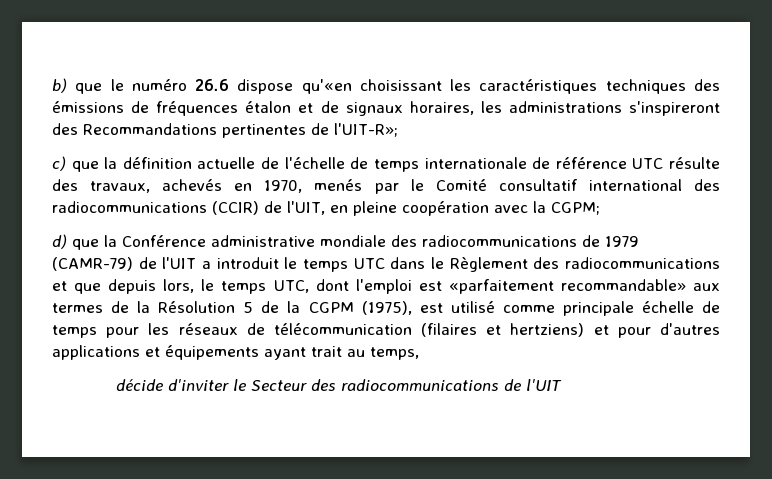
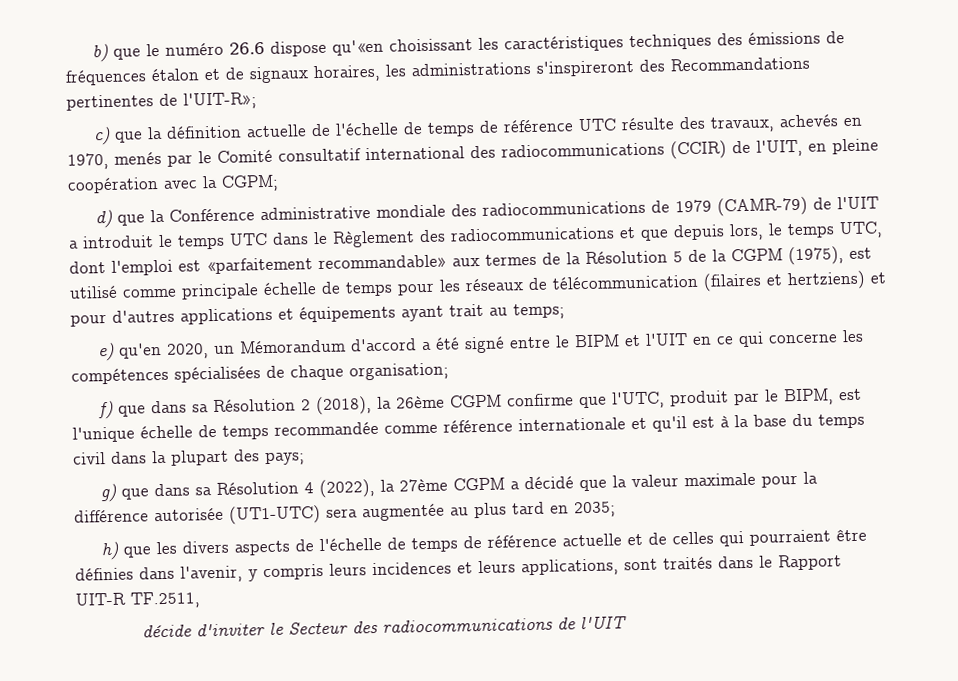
- c) que la définition actuelle de l'échelle de temps internationale de référence UTC résulte des travaux, achevés en 1970, menés par le Comité consultatif international des radiocommunications (CCIR) de l'UIT, en pleine coopération avec la CGPM;
+ c) que la définition actuelle de l'échelle de temps de référence UTC résulte des travaux, achevés en 1970, menés par le Comité consultatif international des radiocommunications (CCIR) de l'UIT, en pleine coopération avec la CGPM;
- d) que la Conférence administrative mondiale des radiocommunications de 1979 (CAMR-79) de l'UIT a introduit le temps UTC dans le Règlement des radiocommunications et que depuis lors, le temps UTC, dont l'emploi est «parfaitement recommandable» aux termes de la Résolution 5 de la CGPM (1975), est utilisé comme principale échelle de temps pour les réseaux de télécommunication (filaires et hertziens) et pour d'autres applications et équipements ayant trait au temps,
+ d) que la Conférence administrative mondiale des radiocommunications de 1979 (CAMR-79) de l'UIT a introduit le temps UTC dans le Règlement des radiocommunications et que depuis lors, le temps UTC, dont l'emploi est «parfaitement recommandable» aux termes de la Résolution 5 de la CGPM (1975), est utilisé comme principale échelle de temps pour les réseaux de télécommunication (filaires et hertziens) et pour d'autres applications et équipements ayant trait au temps;
+ e) qu'en 2020, un Mémorandum d'accord a été signé entre le BIPM et l'UIT en ce qui concerne les compétences spécialisées de chaque organisation;
+ f) que dans sa Résolution 2 (2018), la 26ème CGPM confirme que l'UTC, produit par le BIPM, est l'unique échelle de temps recommandée comme référence internationale et qu'il est à la base du temps civil dans la plupart des pays;
+ g) que dans sa Résolution 4 (2022), la 27ème CGPM a décidé que la valeur maximale pour la différence autorisée (UT1-UTC) sera augmentée au plus tard en 2035;
+ h) que les divers aspects de l'échelle de temps de référence actuelle et de celles qui pourraient être définies dans l'avenir, y compris leurs incidences et leurs applications, sont traités dans le Rapport UIT-R TF.2511,

